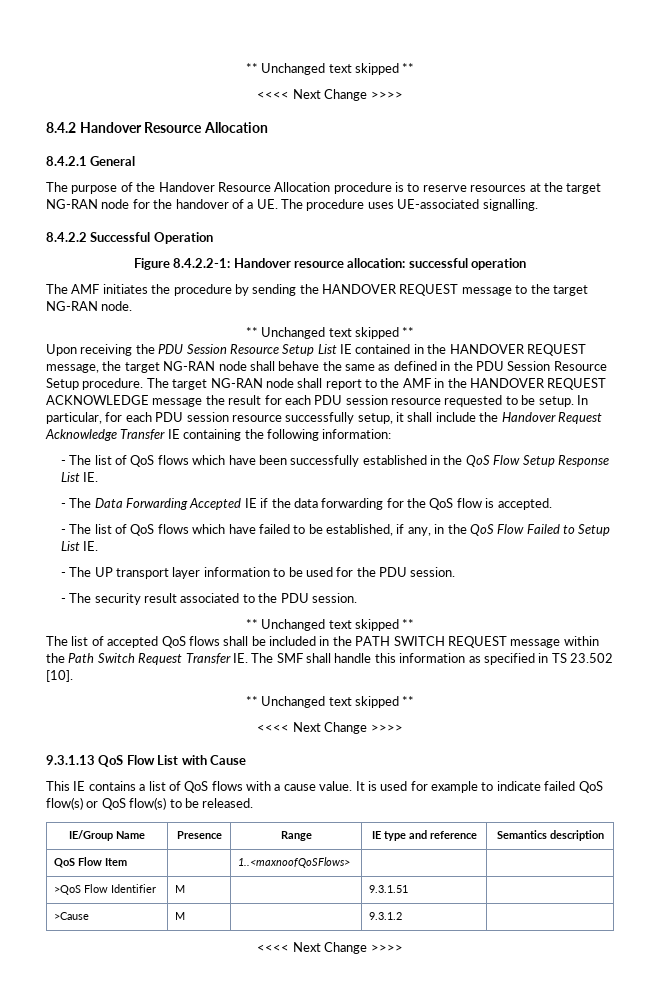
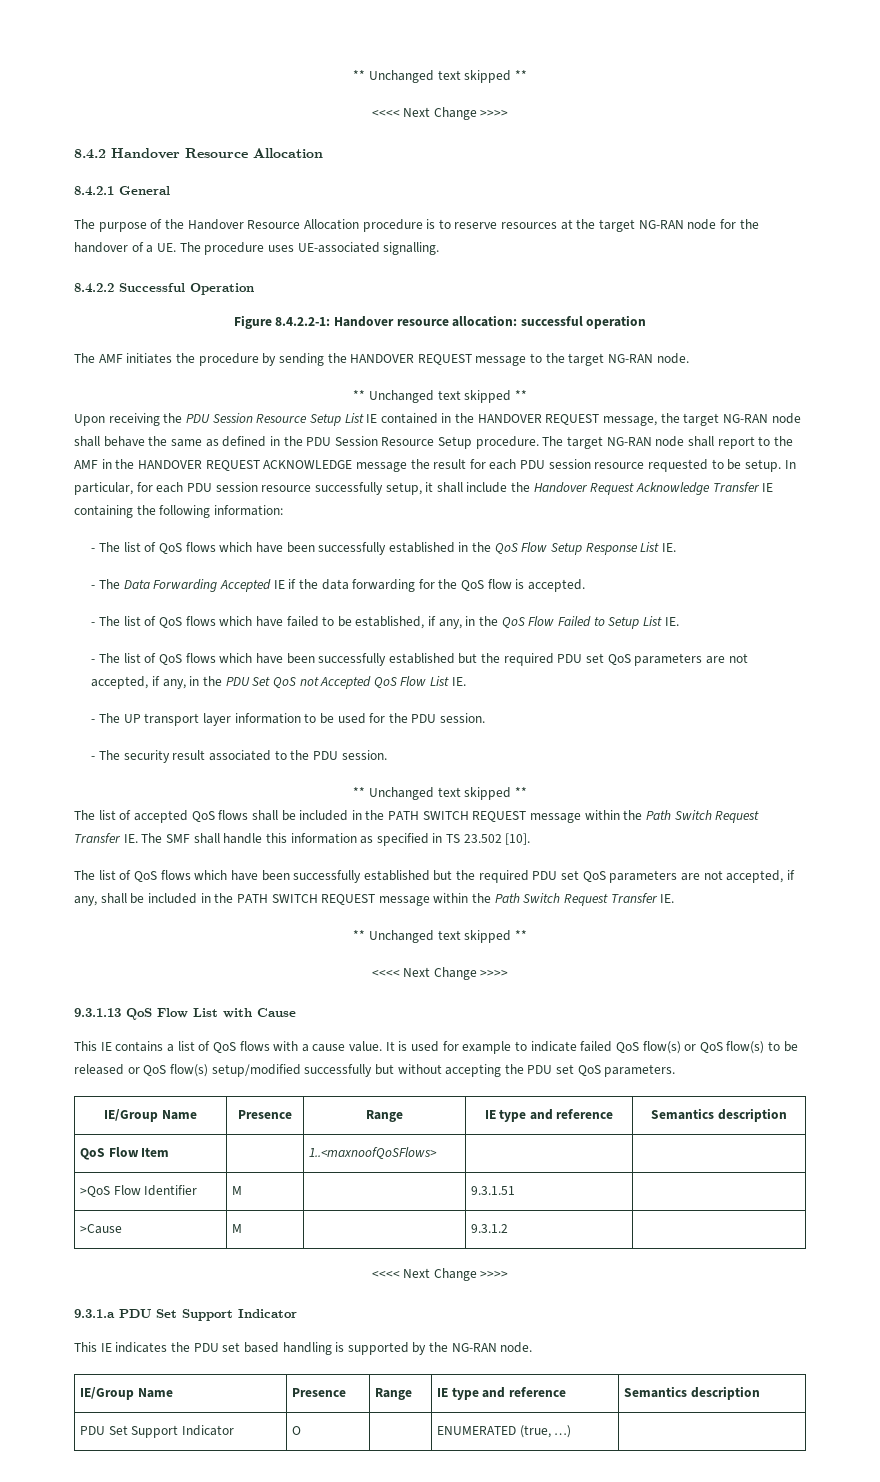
+ - The list of QoS flows which have been successfully established but the required PDU set QoS parameters are not accepted, if any, in the PDU Set QoS not Accepted QoS Flow List IE.
+ The list of QoS flows which have been successfully established but the required PDU set QoS parameters are not accepted, if any, shall be included in the PATH SWITCH REQUEST message within the Path Switch Request Transfer IE.
- It is used for example to indicate failed QoS flow(s) or QoS flow(s) to be released.
+ It is used for example to indicate failed QoS flow(s) or QoS flow(s) to be released or QoS flow(s) setup/modified successfully but without accepting the PDU set QoS parameters.
+ 9.3.1.a PDU Set Support Indicator
+ This IE indicates the PDU set based handling is supported by the NG-RAN node.
+ IE/Group Name | Presence | Range | IE type and reference | Semantics description
+ PDU Set Support Indicator | O | | ENUMERATED (true, …) |

